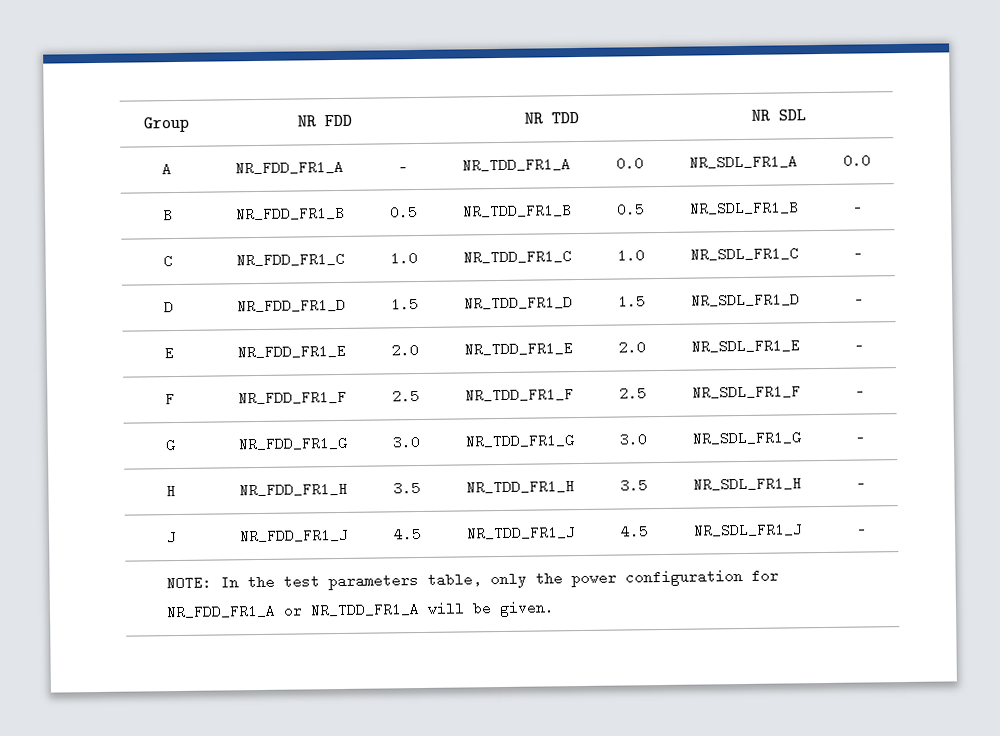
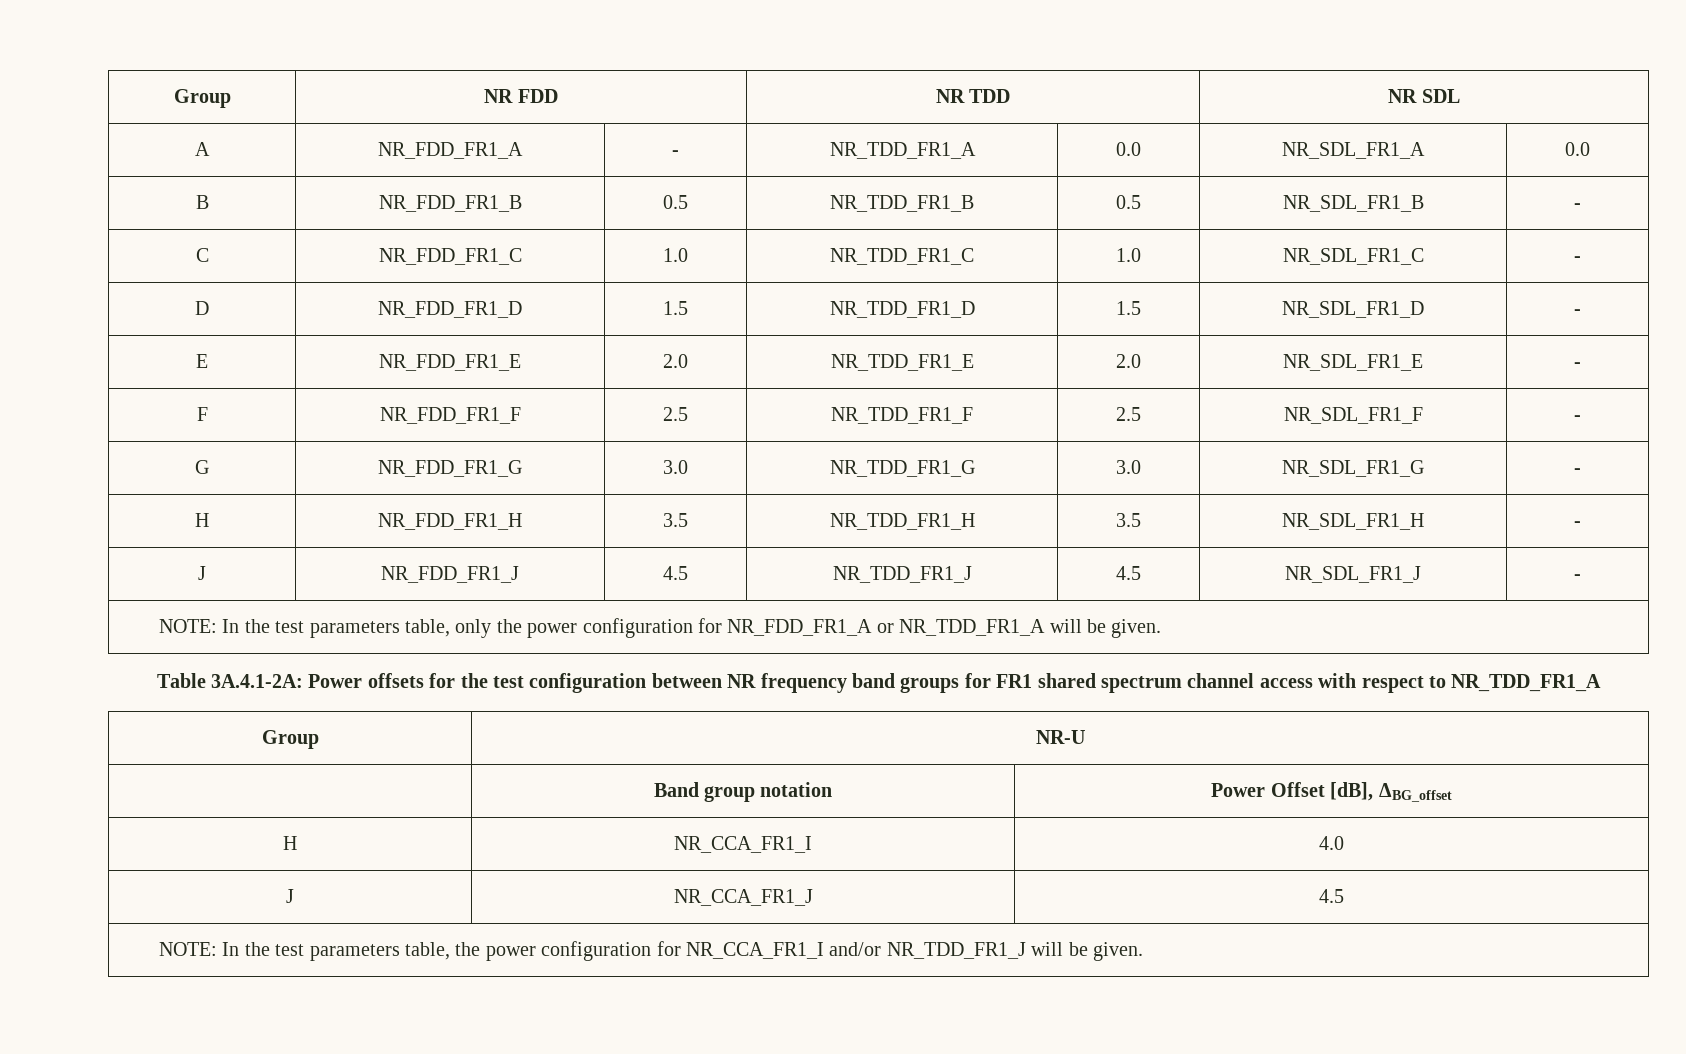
+ Table 3A.4.1-2A: Power offsets for the test configuration between NR frequency band groups for FR1 shared spectrum channel access with respect to NR_TDD_FR1_A
+ Group | NR-U
+ | Band group notation | Power Offset [dB], ΔBG_offset
+ H | NR_CCA_FR1_I | 4.0
+ J | NR_CCA_FR1_J | 4.5
+ NOTE: In the test parameters table, the power configuration for NR_CCA_FR1_I and/or NR_TDD_FR1_J will be given.

